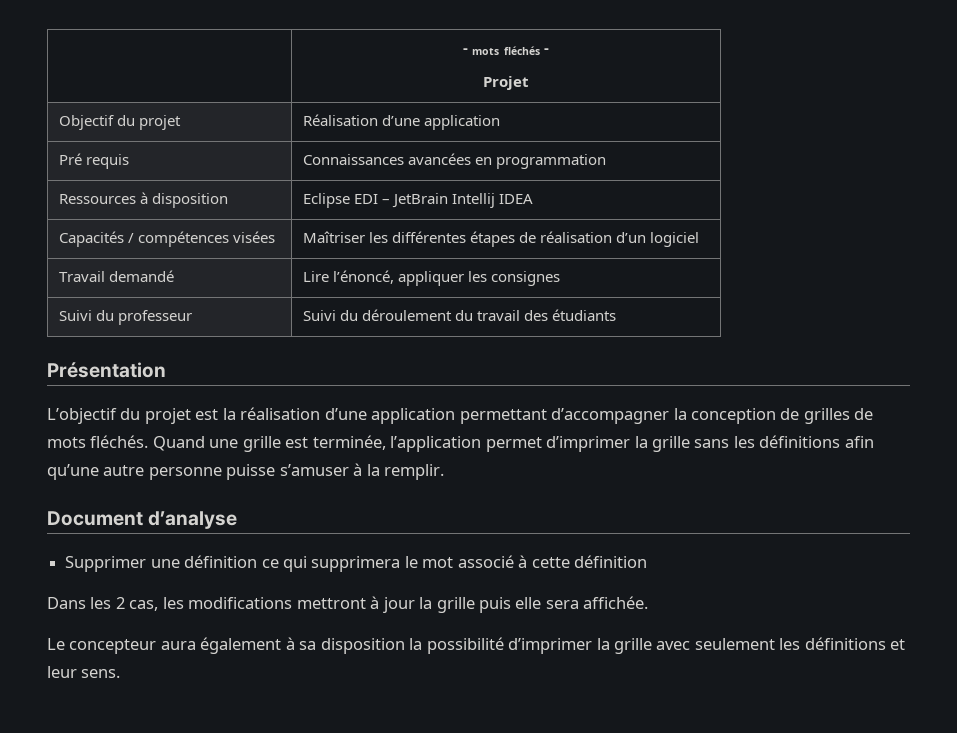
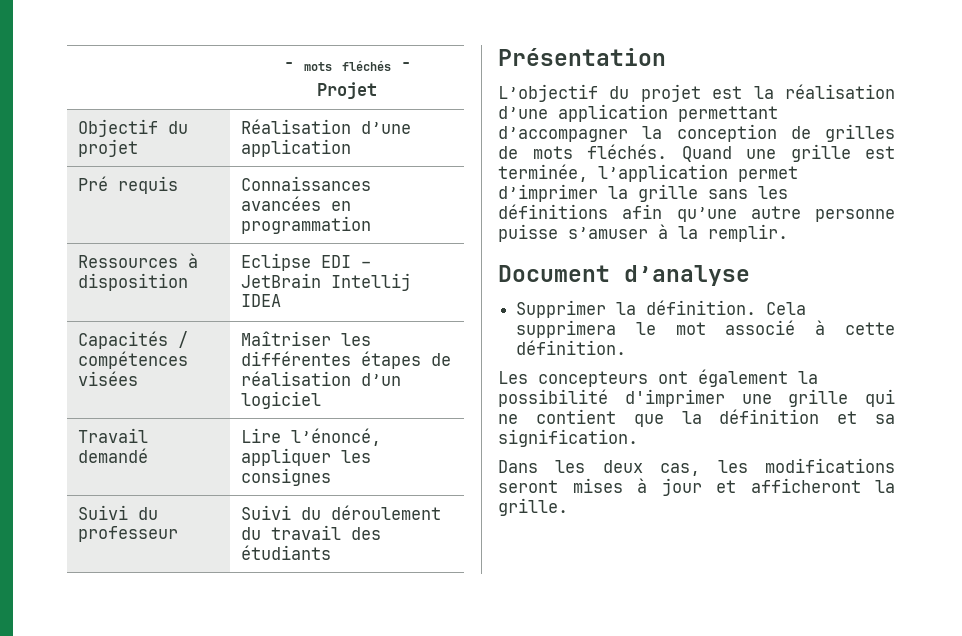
- Supprimer une définition ce qui supprimera le mot associé à cette définition
+ Supprimer la définition. Cela supprimera le mot associé à cette définition.
+ Les concepteurs ont également la possibilité d'imprimer une grille qui ne contient que la définition et sa signification.
- Dans les 2 cas, les modifications mettront à jour la grille puis elle sera affichée.
- Le concepteur aura également à sa disposition la possibilité d’imprimer la grille avec seulement les définitions et leur sens.
+ Dans les deux cas, les modifications seront mises à jour et afficheront la grille.

